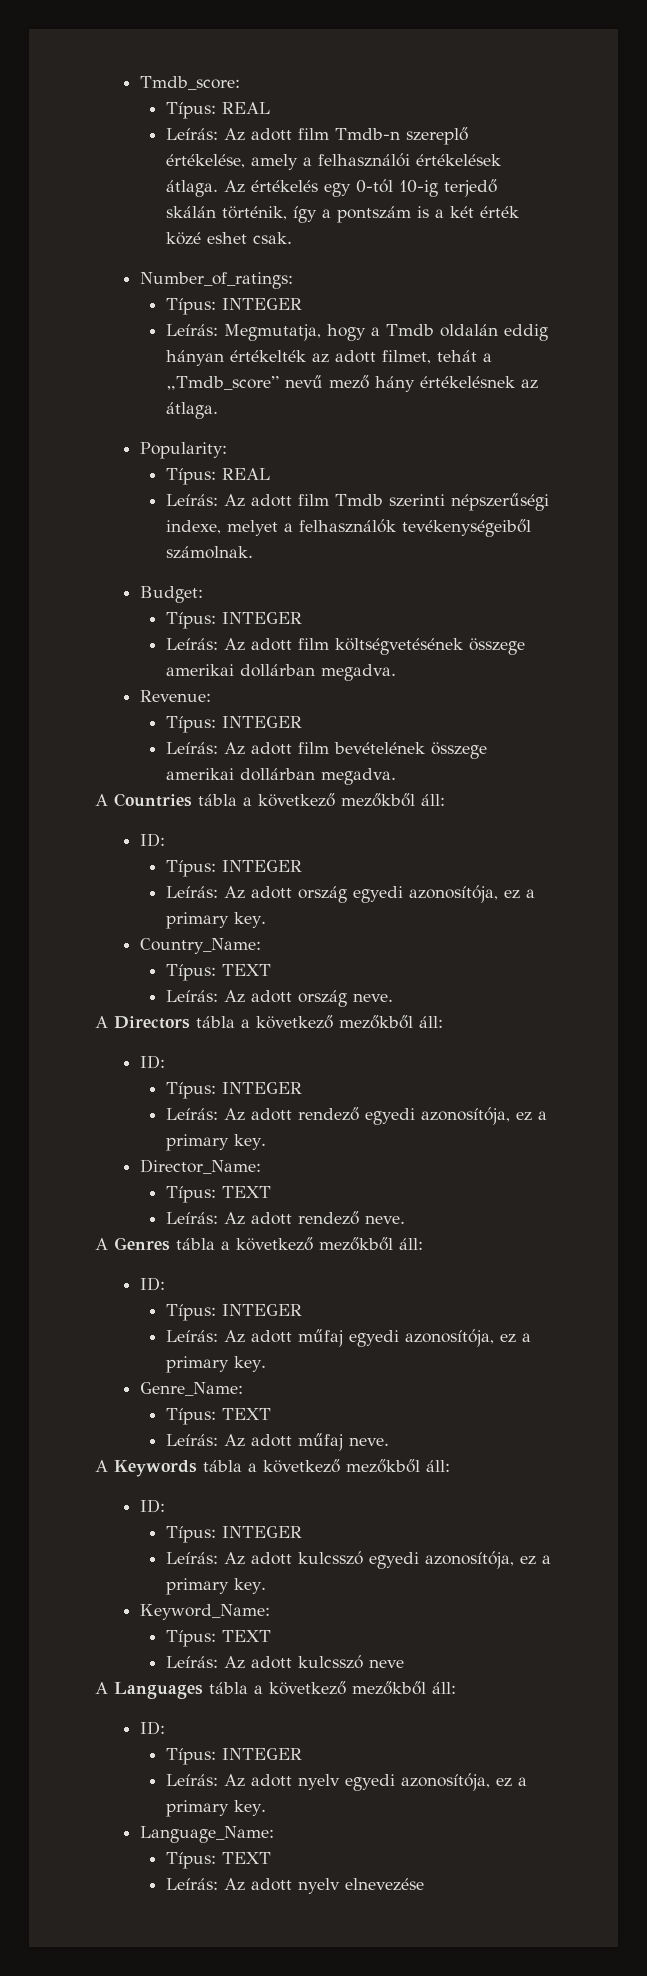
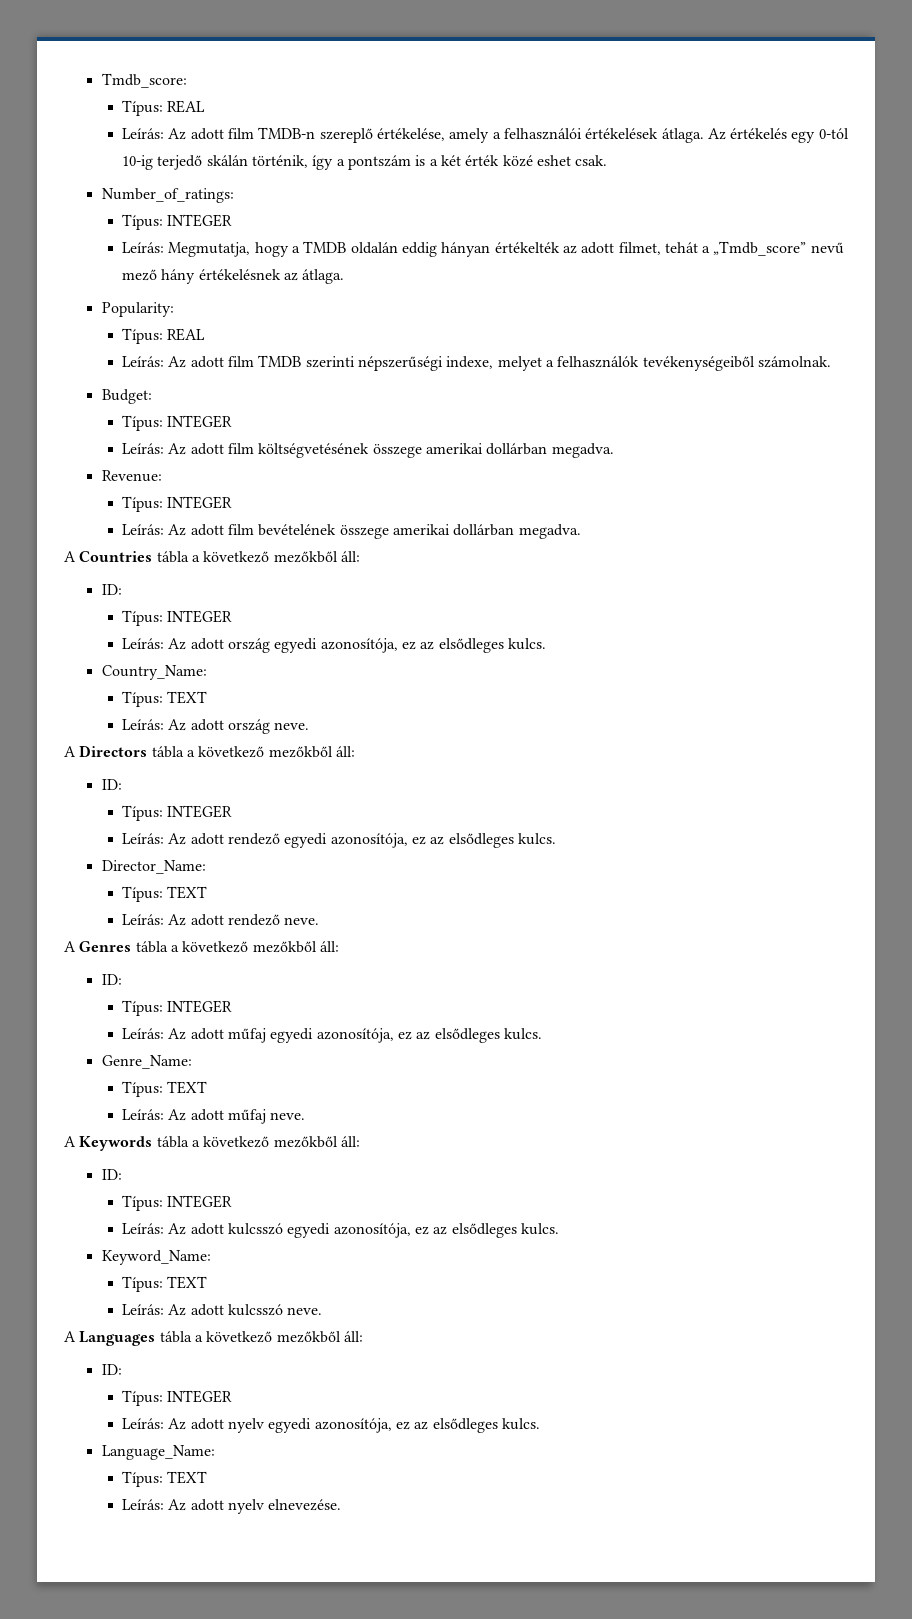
- Leírás: Az adott film Tmdb-n szereplő értékelése, amely a felhasználói értékelések átlaga.
+ Leírás: Az adott film TMDB-n szereplő értékelése, amely a felhasználói értékelések átlaga.
- Leírás: Megmutatja, hogy a Tmdb oldalán eddig hányan értékelték az adott filmet, tehát a „Tmdb_score” nevű mező hány értékelésnek az átlaga.
+ Leírás: Megmutatja, hogy a TMDB oldalán eddig hányan értékelték az adott filmet, tehát a „Tmdb_score” nevű mező hány értékelésnek az átlaga.
- Leírás: Az adott film Tmdb szerinti népszerűségi indexe, melyet a felhasználók tevékenységeiből számolnak.
+ Leírás: Az adott film TMDB szerinti népszerűségi indexe, melyet a felhasználók tevékenységeiből számolnak.
- Leírás: Az adott ország egyedi azonosítója, ez a primary key.
+ Leírás: Az adott ország egyedi azonosítója, ez az elsődleges kulcs.
- Leírás: Az adott rendező egyedi azonosítója, ez a primary key.
+ Leírás: Az adott rendező egyedi azonosítója, ez az elsődleges kulcs.
- Leírás: Az adott műfaj egyedi azonosítója, ez a primary key.
+ Leírás: Az adott műfaj egyedi azonosítója, ez az elsődleges kulcs.
- Leírás: Az adott kulcsszó egyedi azonosítója, ez a primary key.
+ Leírás: Az adott kulcsszó egyedi azonosítója, ez az elsődleges kulcs.
- Leírás: Az adott kulcsszó neve
+ Leírás: Az adott kulcsszó neve.
- Leírás: Az adott nyelv egyedi azonosítója, ez a primary key.
+ Leírás: Az adott nyelv egyedi azonosítója, ez az elsődleges kulcs.
- Leírás: Az adott nyelv elnevezése
+ Leírás: Az adott nyelv elnevezése.

